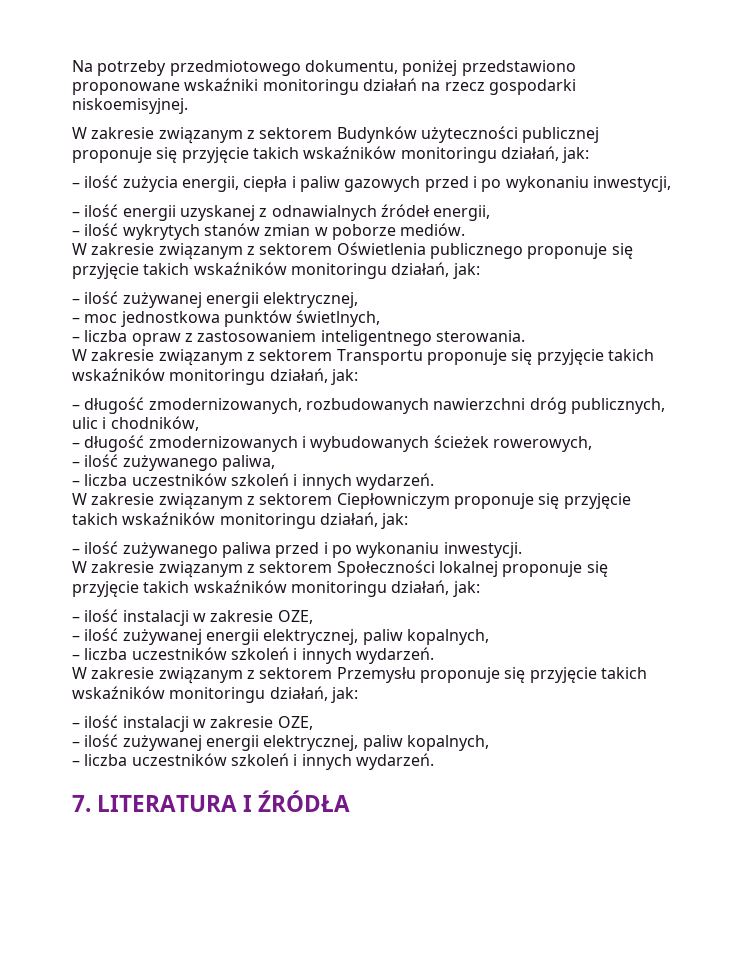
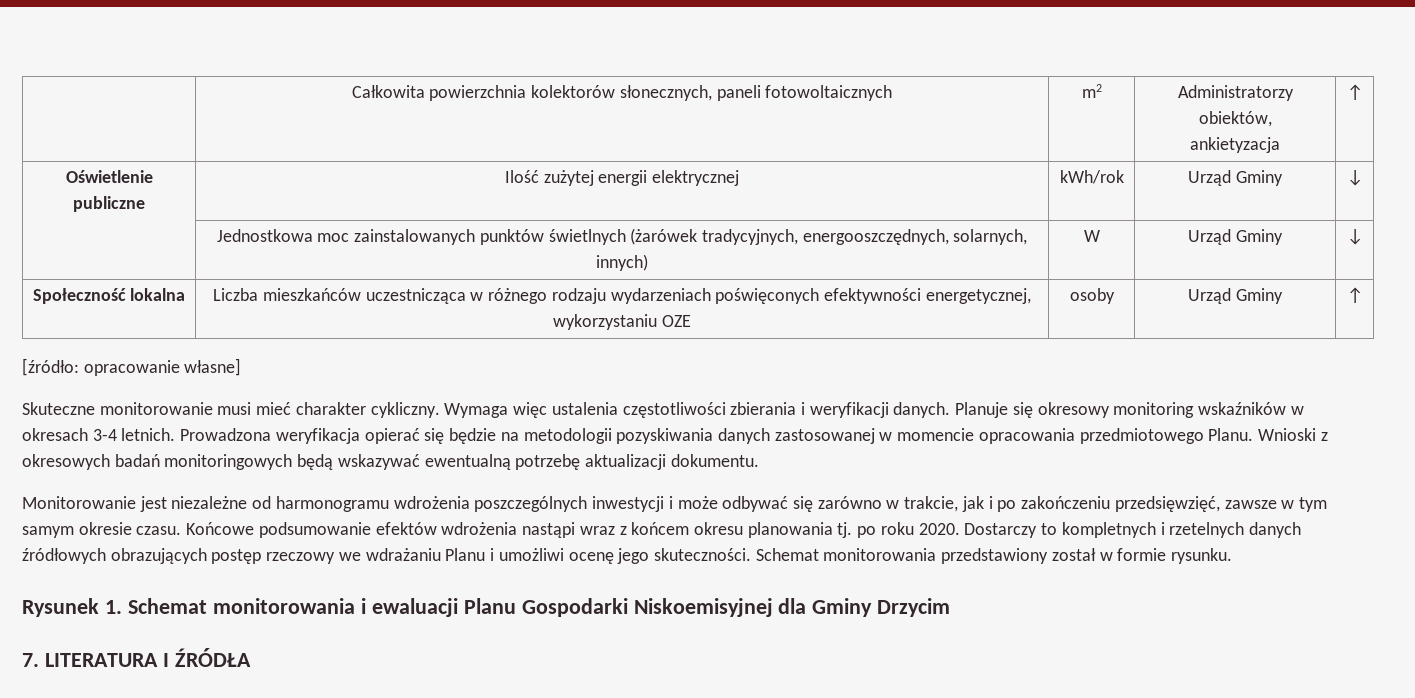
- Na potrzeby przedmiotowego dokumentu, poniżej przedstawiono proponowane wskaźniki monitoringu działań na rzecz gospodarki niskoemisyjnej.
- W zakresie związanym z sektorem Budynków użyteczności publicznej proponuje się przyjęcie takich wskaźników monitoringu działań, jak:
- – ilość zużycia energii, ciepła i paliw gazowych przed i po wykonaniu inwestycji,
- – ilość energii uzyskanej z odnawialnych źródeł energii,
- – ilość wykrytych stanów zmian w poborze mediów.
- W zakresie związanym z sektorem Oświetlenia publicznego proponuje się przyjęcie takich wskaźników monitoringu działań, jak:
- – ilość zużywanej energii elektrycznej,
- – moc jednostkowa punktów świetlnych,
- – liczba opraw z zastosowaniem inteligentnego sterowania.
- W zakresie związanym z sektorem Transportu proponuje się przyjęcie takich wskaźników monitoringu działań, jak:
- – długość zmodernizowanych, rozbudowanych nawierzchni dróg publicznych, ulic i chodników,
- – długość zmodernizowanych i wybudowanych ścieżek rowerowych,
- – ilość zużywanego paliwa,
- – liczba uczestników szkoleń i innych wydarzeń.
- W zakresie związanym z sektorem Ciepłowniczym proponuje się przyjęcie takich wskaźników monitoringu działań, jak:
- – ilość zużywanego paliwa przed i po wykonaniu inwestycji.
- W zakresie związanym z sektorem Społeczności lokalnej proponuje się przyjęcie takich wskaźników monitoringu działań, jak:
- – ilość instalacji w zakresie OZE,
- – ilość zużywanej energii elektrycznej, paliw kopalnych,
- – liczba uczestników szkoleń i innych wydarzeń.
- W zakresie związanym z sektorem Przemysłu proponuje się przyjęcie takich wskaźników monitoringu działań, jak:
- – ilość instalacji w zakresie OZE,
- – ilość zużywanej energii elektrycznej, paliw kopalnych,
- – liczba uczestników szkoleń i innych wydarzeń.
+ | Całkowita powierzchnia kolektorów słonecznych, paneli fotowoltaicznych | m2 | Administratorzy obiektów,
+ ankietyzacja | ↑
+ Oświetlenie publiczne | Ilość zużytej energii elektrycznej | kWh/rok | Urząd Gminy | ↓
+ | Jednostkowa moc zainstalowanych punktów świetlnych (żarówek tradycyjnych, energooszczędnych, solarnych, innych) | W | Urząd Gminy | ↓
+ Społeczność lokalna | Liczba mieszkańców uczestnicząca w różnego rodzaju wydarzeniach poświęconych efektywności energetycznej, wykorzystaniu OZE | osoby | Urząd Gminy | ↑
+ [źródło: opracowanie własne]
+ Skuteczne monitorowanie musi mieć charakter cykliczny. Wymaga więc ustalenia częstotliwości zbierania i weryfikacji danych. Planuje się okresowy monitoring wskaźników w okresach 3-4 letnich. Prowadzona weryfikacja opierać się będzie na metodologii pozyskiwania danych zastosowanej w momencie opracowania przedmiotowego Planu. Wnioski z okresowych badań monitoringowych będą wskazywać ewentualną potrzebę aktualizacji dokumentu.
+ Monitorowanie jest niezależne od harmonogramu wdrożenia poszczególnych inwestycji i może odbywać się zarówno w trakcie, jak i po zakończeniu przedsięwzięć, zawsze w tym samym okresie czasu. Końcowe podsumowanie efektów wdrożenia nastąpi wraz z końcem okresu planowania tj. po roku 2020. Dostarczy to kompletnych i rzetelnych danych źródłowych obrazujących postęp rzeczowy we wdrażaniu Planu i umożliwi ocenę jego skuteczności. Schemat monitorowania przedstawiony został w formie rysunku.
+ Rysunek 1. Schemat monitorowania i ewaluacji Planu Gospodarki Niskoemisyjnej dla Gminy Drzycim

